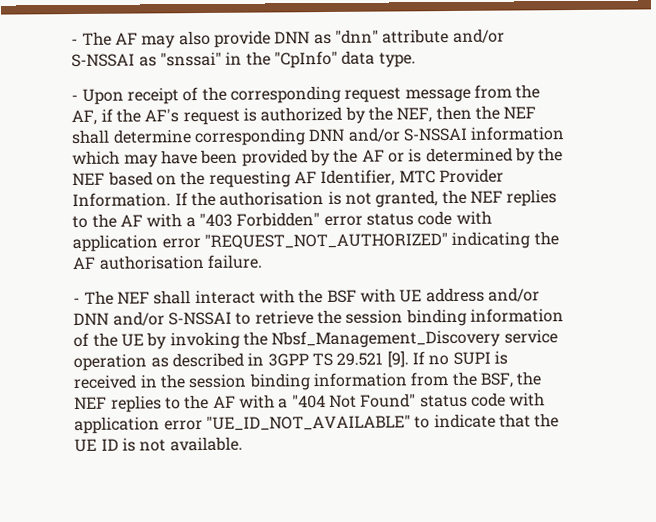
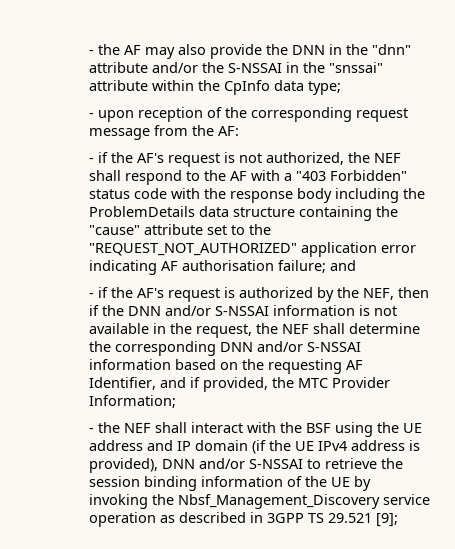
- - The AF may also provide DNN as "dnn" attribute and/or S-NSSAI as "snssai" in the "CpInfo" data type.
- - Upon receipt of the corresponding request message from the AF, if the AF's request is authorized by the NEF, then the NEF shall determine corresponding DNN and/or S-NSSAI information which may have been provided by the AF or is determined by the NEF based on the requesting AF Identifier, MTC Provider Information. If the authorisation is not granted, the NEF replies to the AF with a "403 Forbidden" error status code with application error "REQUEST_NOT_AUTHORIZED" indicating the AF authorisation failure.
- - The NEF shall interact with the BSF with UE address and/or DNN and/or S-NSSAI to retrieve the session binding information of the UE by invoking the Nbsf_Management_Discovery service operation as described in 3GPP TS 29.521 [9]. If no SUPI is received in the session binding information from the BSF, the NEF replies to the AF with a "404 Not Found" status code with application error "UE_ID_NOT_AVAILABLE" to indicate that the UE ID is not available.
+ - the AF may also provide the DNN in the "dnn" attribute and/or the S-NSSAI in the "snssai" attribute within the CpInfo data type;
+ - upon reception of the corresponding request message from the AF:
+ - if the AF's request is not authorized, the NEF shall respond to the AF with a "403 Forbidden" status code with the response body including the ProblemDetails data structure containing the "cause" attribute set to the "REQUEST_NOT_AUTHORIZED" application error indicating AF authorisation failure; and
+ - if the AF's request is authorized by the NEF, then if the DNN and/or S-NSSAI information is not available in the request, the NEF shall determine the corresponding DNN and/or S-NSSAI information based on the requesting AF Identifier, and if provided, the MTC Provider Information;
+ - the NEF shall interact with the BSF using the UE address and IP domain (if the UE IPv4 address is provided), DNN and/or S-NSSAI to retrieve the session binding information of the UE by invoking the Nbsf_Management_Discovery service operation as described in 3GPP TS 29.521 [9];

